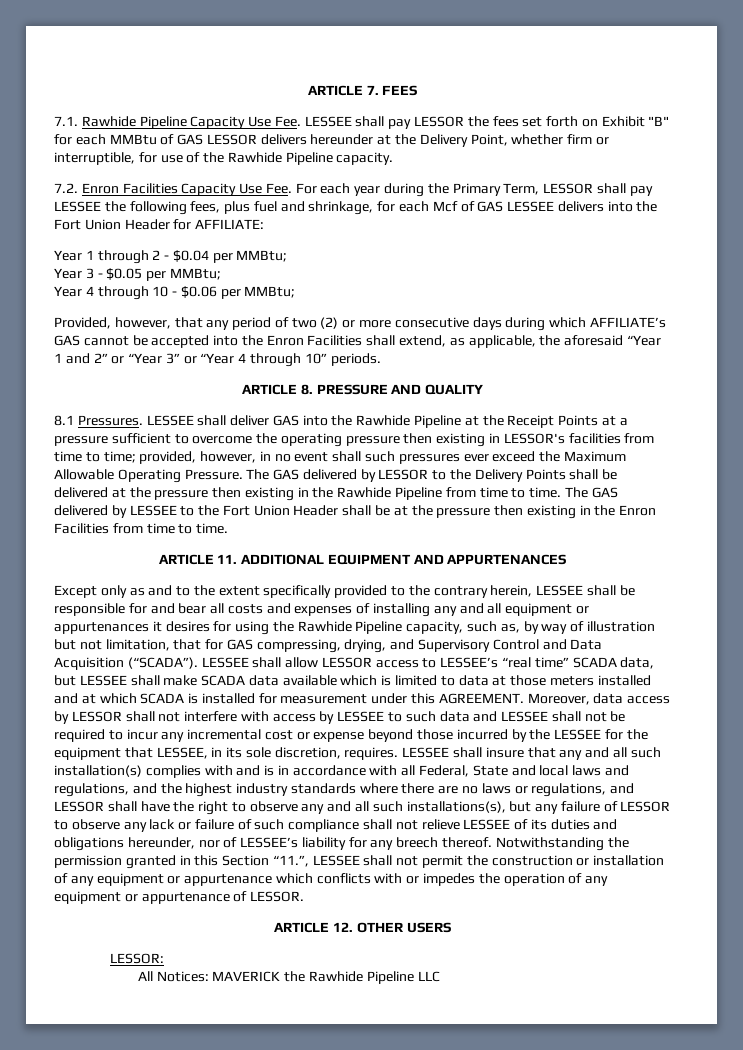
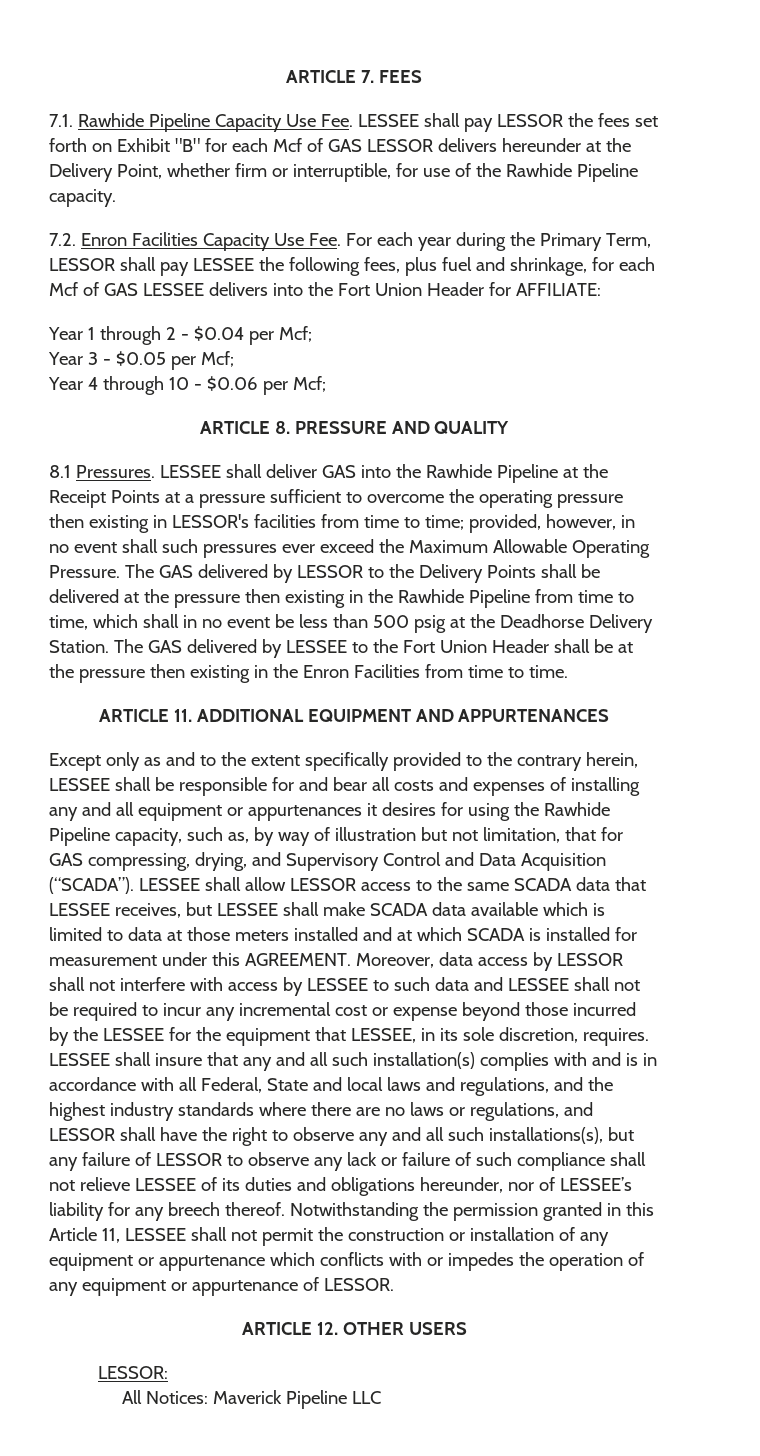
- 7.1. Rawhide Pipeline Capacity Use Fee. LESSEE shall pay LESSOR the fees set forth on Exhibit "B" for each MMBtu of GAS LESSOR delivers hereunder at the Delivery Point, whether firm or interruptible, for use of the Rawhide Pipeline capacity.
+ 7.1. Rawhide Pipeline Capacity Use Fee. LESSEE shall pay LESSOR the fees set forth on Exhibit "B" for each Mcf of GAS LESSOR delivers hereunder at the Delivery Point, whether firm or interruptible, for use of the Rawhide Pipeline capacity.
- Year 1 through 2 - $0.04 per MMBtu;
+ Year 1 through 2 - $0.04 per Mcf;
- Year 3 - $0.05 per MMBtu;
+ Year 3 - $0.05 per Mcf;
- Year 4 through 10 - $0.06 per MMBtu;
- Provided, however, that any period of two (2) or more consecutive days during which AFFILIATE’s GAS cannot be accepted into the Enron Facilities shall extend, as applicable, the aforesaid “Year 1 and 2” or “Year 3” or “Year 4 through 10” periods.
+ Year 4 through 10 - $0.06 per Mcf;
- The GAS delivered by LESSOR to the Delivery Points shall be delivered at the pressure then existing in the Rawhide Pipeline from time to time.
+ The GAS delivered by LESSOR to the Delivery Points shall be delivered at the pressure then existing in the Rawhide Pipeline from time to time, which shall in no event be less than 500 psig at the Deadhorse Delivery Station.
- LESSEE shall allow LESSOR access to LESSEE’s “real time” SCADA data, but LESSEE shall make SCADA data available which is limited to data at those meters installed and at which SCADA is installed for measurement under this AGREEMENT.
+ LESSEE shall allow LESSOR access to the same SCADA data that LESSEE receives, but LESSEE shall make SCADA data available which is limited to data at those meters installed and at which SCADA is installed for measurement under this AGREEMENT.
- Notwithstanding the permission granted in this Section “11.”, LESSEE shall not permit the construction or installation of any equipment or appurtenance which conflicts with or impedes the operation of any equipment or appurtenance of LESSOR.
+ Notwithstanding the permission granted in this Article 11, LESSEE shall not permit the construction or installation of any equipment or appurtenance which conflicts with or impedes the operation of any equipment or appurtenance of LESSOR.
- All Notices: MAVERICK the Rawhide Pipeline LLC
+ All Notices: Maverick Pipeline LLC

